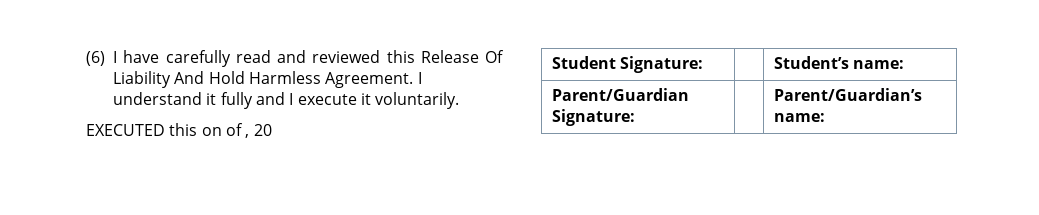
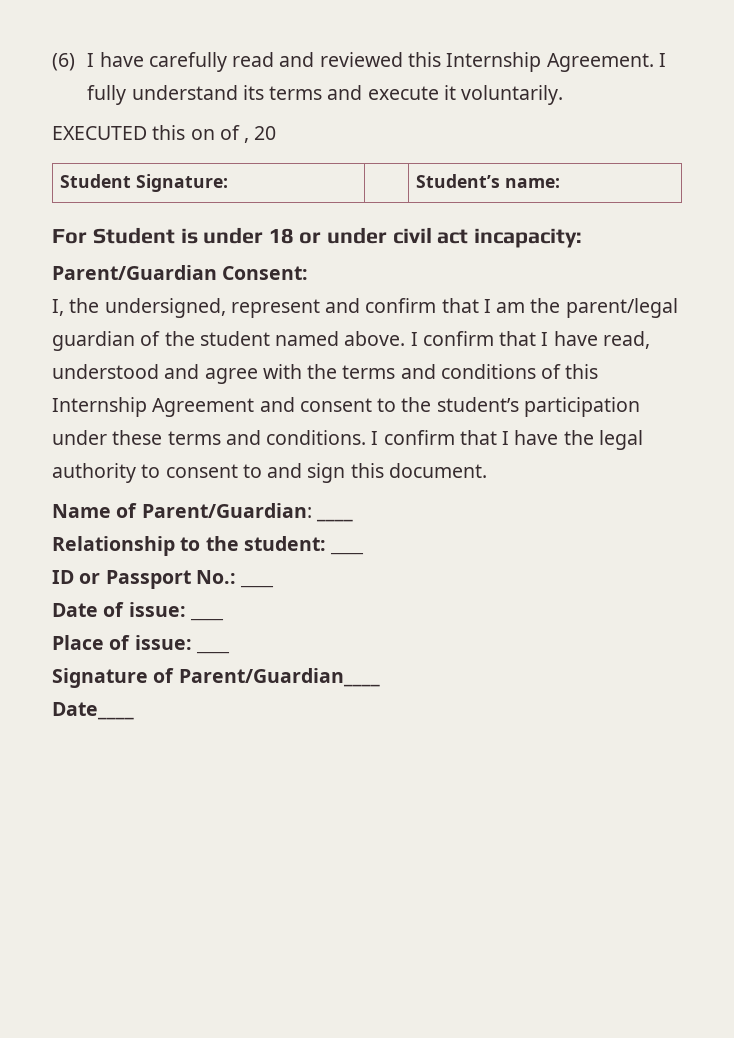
- (6) I have carefully read and reviewed this Release Of Liability And Hold Harmless Agreement. I understand it fully and I execute it voluntarily.
+ (6) I have carefully read and reviewed this Internship Agreement. I fully understand its terms and execute it voluntarily.
- Parent/Guardian Signature: | | Parent/Guardian’s name:
+ For Student is under 18 or under civil act incapacity:
+ Parent/Guardian Consent:
+ I, the undersigned, represent and confirm that I am the parent/legal guardian of the student named above. I confirm that I have read, understood and agree with the terms and conditions of this Internship Agreement and consent to the student’s participation under these terms and conditions. I confirm that I have the legal authority to consent to and sign this document.
+ Name of Parent/Guardian: ____
+ Relationship to the student: ____
+ ID or Passport No.: ____
+ Date of issue: ____
+ Place of issue: ____
+ Signature of Parent/Guardian____
+ Date____

